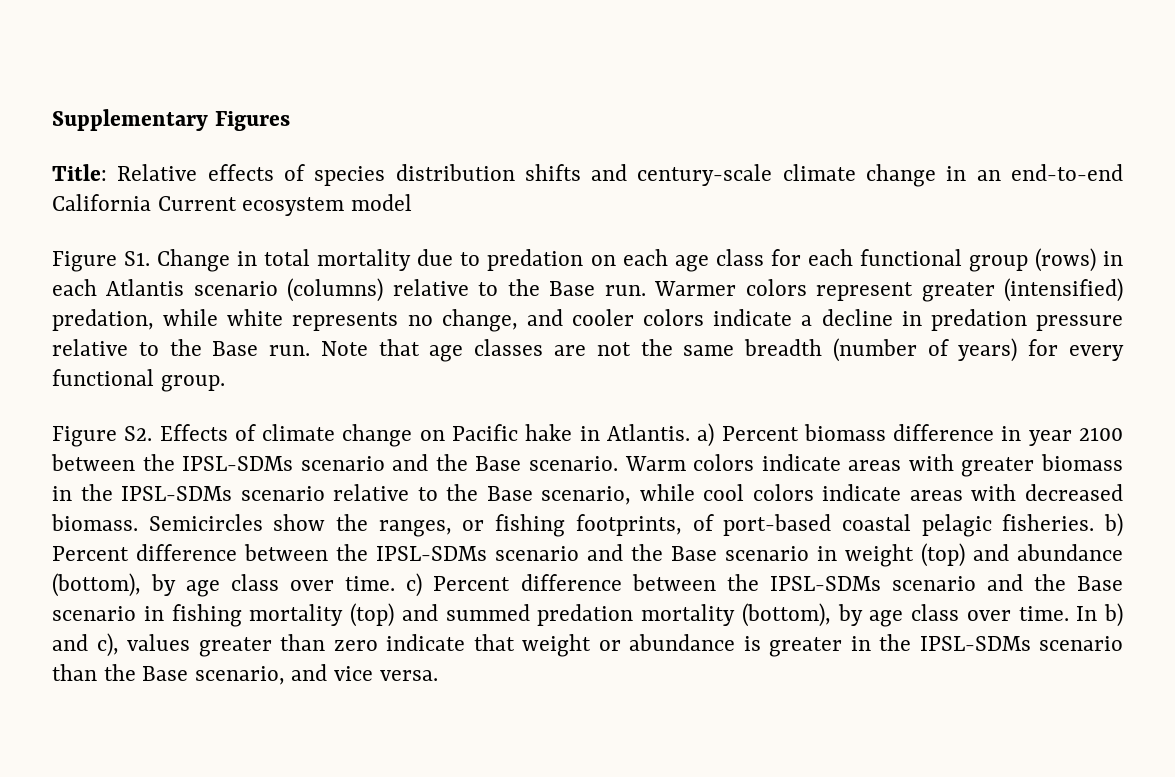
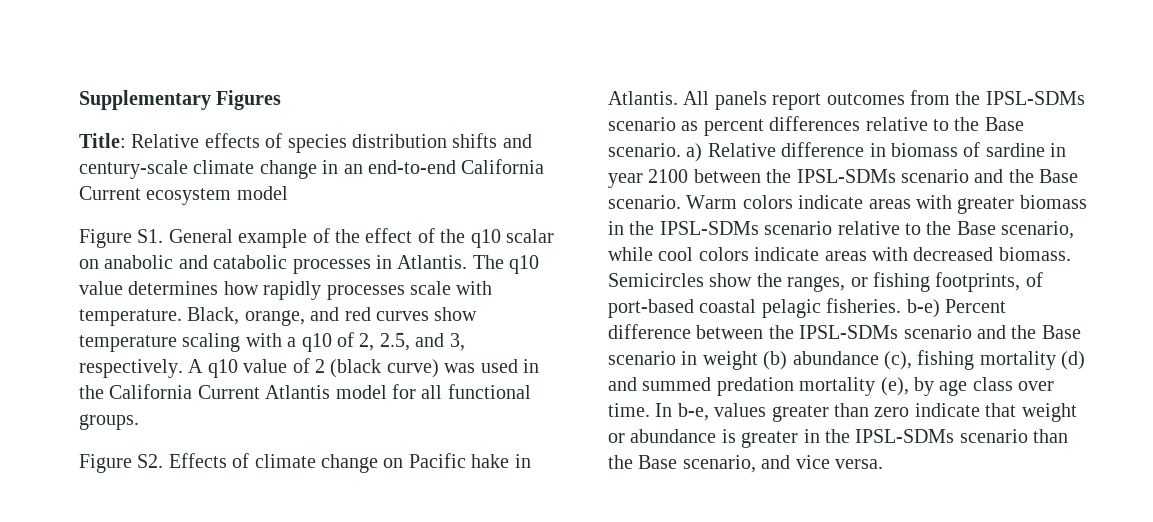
- Figure S1. Change in total mortality due to predation on each age class for each functional group (rows) in each Atlantis scenario (columns) relative to the Base run. Warmer colors represent greater (intensified) predation, while white represents no change, and cooler colors indicate a decline in predation pressure relative to the Base run. Note that age classes are not the same breadth (number of years) for every functional group.
+ Figure S1. General example of the effect of the q10 scalar on anabolic and catabolic processes in Atlantis. The q10 value determines how rapidly processes scale with temperature. Black, orange, and red curves show temperature scaling with a q10 of 2, 2.5, and 3, respectively. A q10 value of 2 (black curve) was used in the California Current Atlantis model for all functional groups.
- Figure S2. Effects of climate change on Pacific hake in Atlantis. a) Percent biomass difference in year 2100 between the IPSL-SDMs scenario and the Base scenario.
+ Figure S2. Effects of climate change on Pacific hake in Atlantis. All panels report outcomes from the IPSL-SDMs scenario as percent differences relative to the Base scenario. a) Relative difference in biomass of sardine in year 2100 between the IPSL-SDMs scenario and the Base scenario.
- Semicircles show the ranges, or fishing footprints, of port-based coastal pelagic fisheries. b) Percent difference between the IPSL-SDMs scenario and the Base scenario in weight (top) and abundance (bottom), by age class over time. c) Percent difference between the IPSL-SDMs scenario and the Base scenario in fishing mortality (top) and summed predation mortality (bottom), by age class over time.
+ Semicircles show the ranges, or fishing footprints, of port-based coastal pelagic fisheries. b-e) Percent difference between the IPSL-SDMs scenario and the Base scenario in weight (b) abundance (c), fishing mortality (d) and summed predation mortality (e), by age class over time.
- In b) and c), values greater than zero indicate that weight or abundance is greater in the IPSL-SDMs scenario than the Base scenario, and vice versa.
+ In b-e, values greater than zero indicate that weight or abundance is greater in the IPSL-SDMs scenario than the Base scenario, and vice versa.

